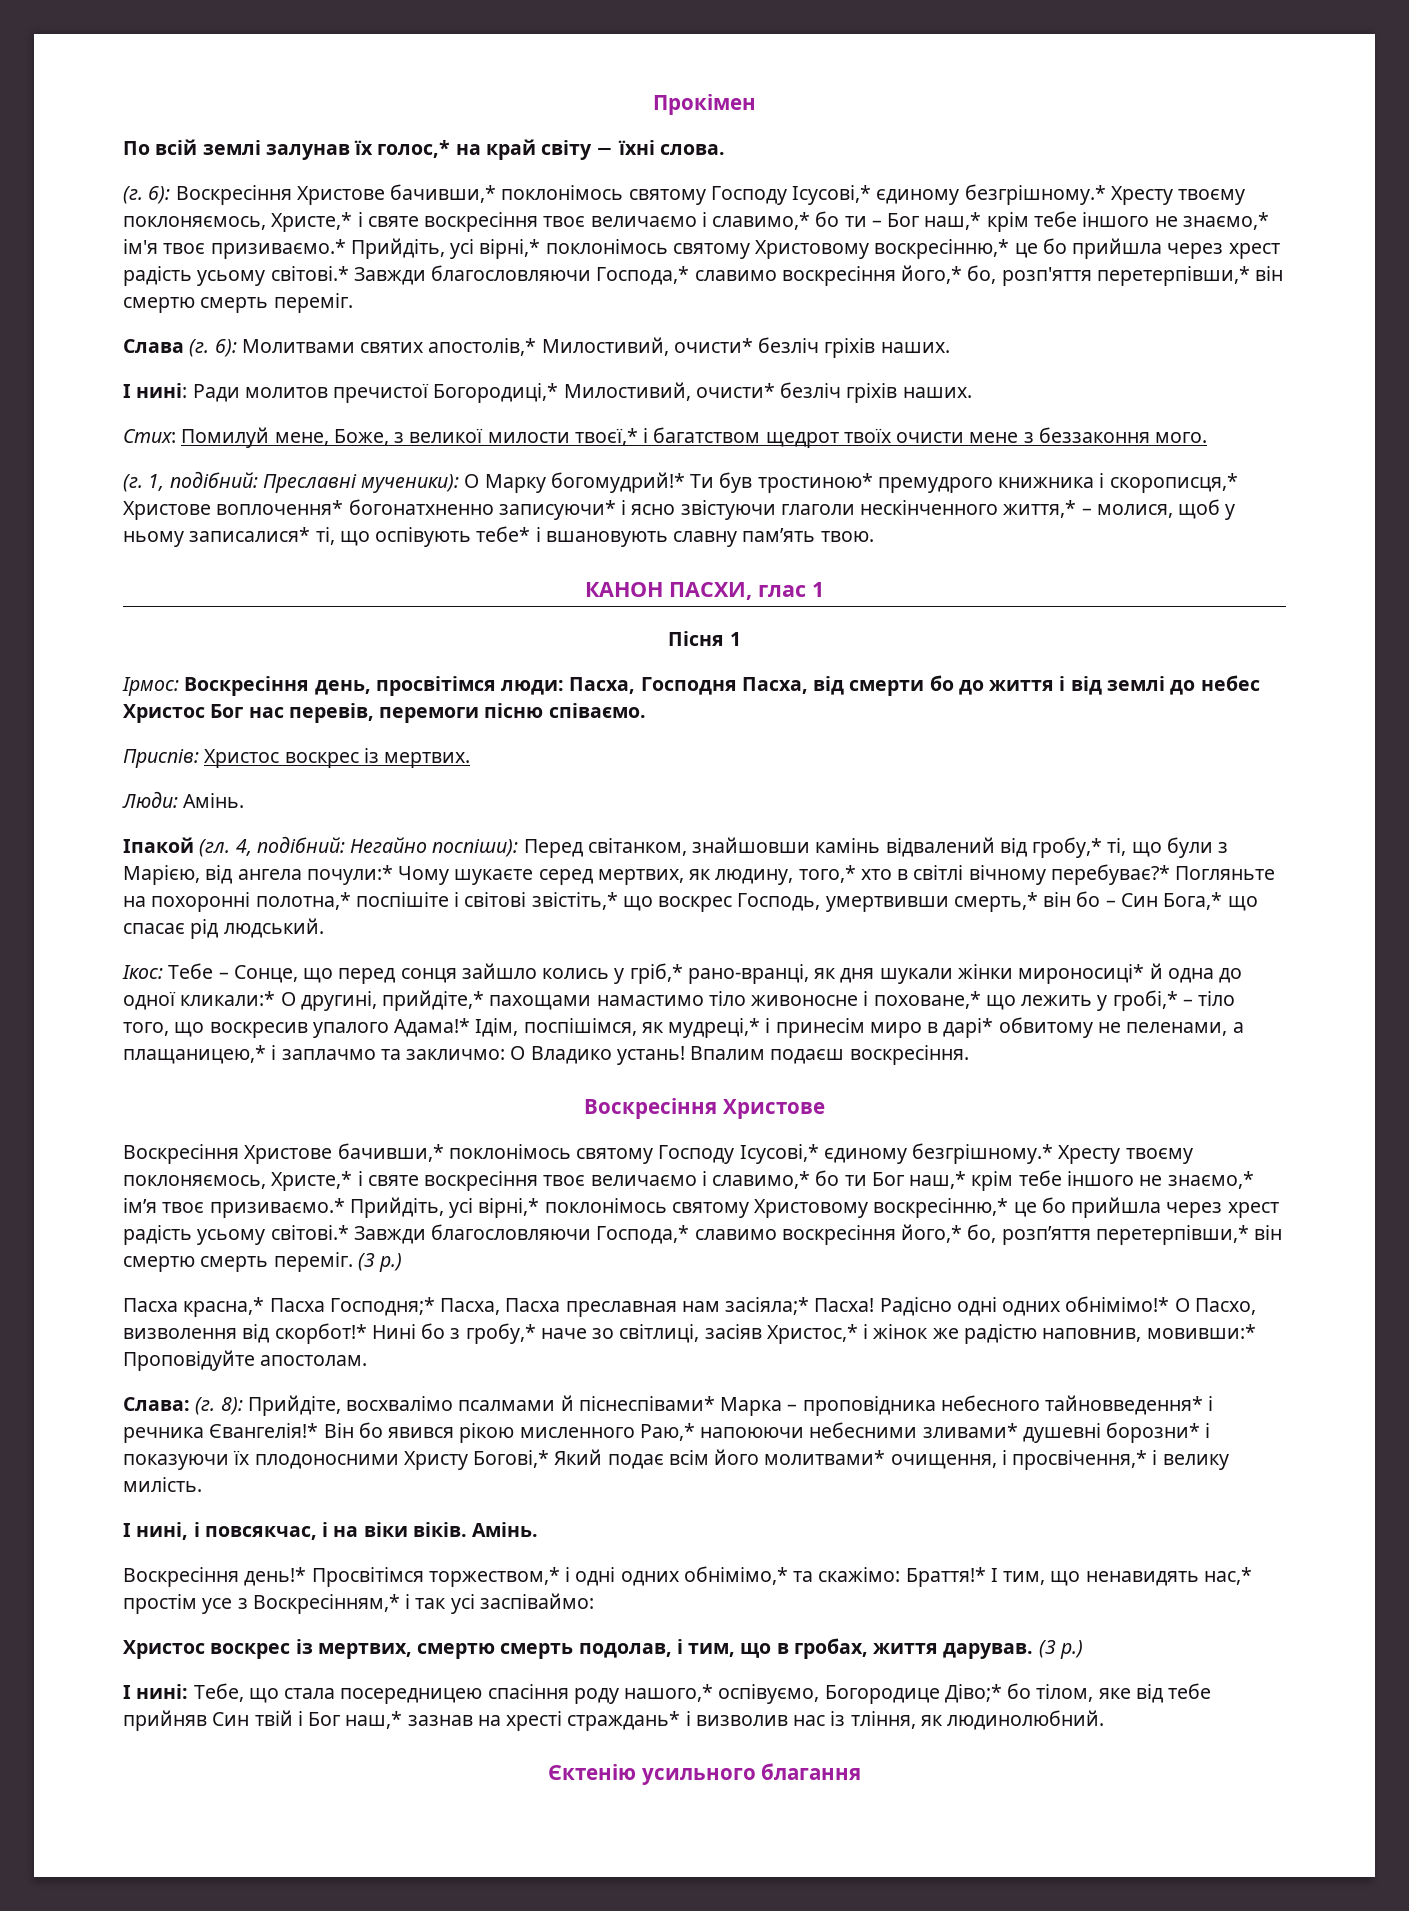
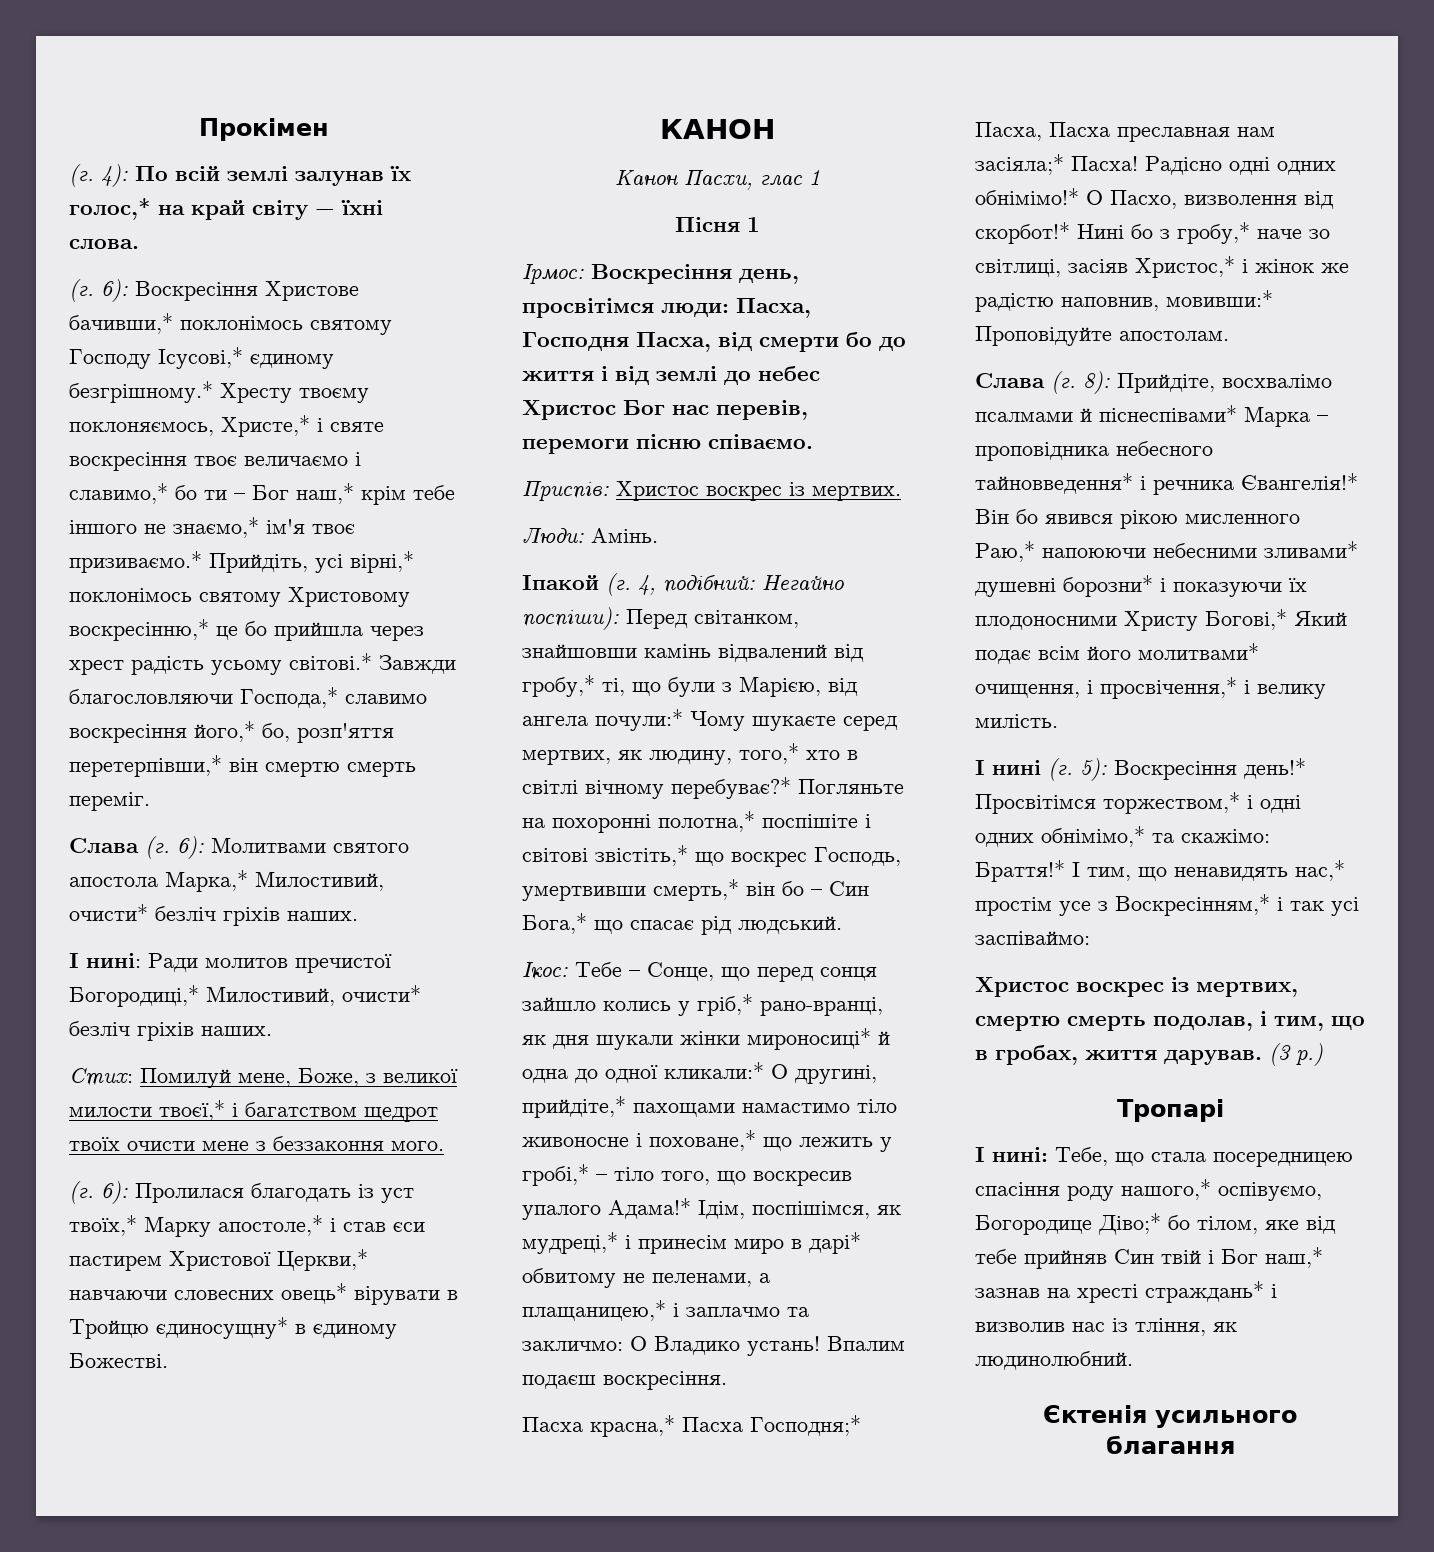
- По всій землі залунав їх голос,* на край світу − їхні слова.
+ (г. 4): По всій землі залунав їх голос,* на край світу − їхні слова.
- Слава (г. 6): Молитвами святих апостолів,* Милостивий, очисти* безліч гріхів наших.
+ Слава (г. 6): Молитвами святого апостола Марка,* Милостивий, очисти* безліч гріхів наших.
- (г. 1, подібний: Преславні мученики): О Марку богомудрий!* Ти був тростиною* премудрого книжника і скорописця,* Христове воплочення* богонатхненно записуючи* і ясно звістуючи глаголи нескінченного життя,* – молися, щоб у ньому записалися* ті, що оспівують тебе* і вшановують славну пам’ять твою.
+ (г. 6): Пролилася благодать із уст твоїх,* Марку апостоле,* і став єси пастирем Христової Церкви,* навчаючи словесних овець* вірувати в Тройцю єдиносущну* в єдиному Божестві.
- КАНОН ПАСХИ, глас 1
+ КАНОН
+ Канон Пасхи, глас 1
- Іпакой (гл. 4, подібний: Негайно поспіши): Перед світанком, знайшовши камінь відвалений від гробу,* ті, що були з Марією, від ангела почули:* Чому шукаєте серед мертвих, як людину, того,* хто в світлі вічному перебуває?* Погляньте на похоронні полотна,* поспішіте і світові звістіть,* що воскрес Господь, умертвивши смерть,* він бо – Син Бога,* що спасає рід людський.
+ Іпакой (г. 4, подібний: Негайно поспіши): Перед світанком, знайшовши камінь відвалений від гробу,* ті, що були з Марією, від ангела почули:* Чому шукаєте серед мертвих, як людину, того,* хто в світлі вічному перебуває?* Погляньте на похоронні полотна,* поспішіте і світові звістіть,* що воскрес Господь, умертвивши смерть,* він бо – Син Бога,* що спасає рід людський.
  Впалим подаєш воскресіння.
- Воскресіння Христове
- Воскресіння Христове бачивши,* поклонімось святому Господу Ісусові,* єдиному безгрішному.* Хресту твоєму поклоняємось, Христе,* і святе воскресіння твоє величаємо і славимо,* бо ти Бог наш,* крім тебе іншого не знаємо,* ім’я твоє призиваємо.* Прийдіть, усі вірні,* поклонімось святому Христовому воскресінню,* це бо прийшла через хрест радість усьому світові.* Завжди благословляючи Господа,* славимо воскресіння його,* бо, розп’яття перетерпівши,* він смертю смерть переміг. (3 р.)
- Слава: (г. 8): Прийдіте, восхвалімо псалмами й піснеспівами* Марка – проповідника небесного тайновведення* і речника Євангелія!* Він бо явився рікою мисленного Раю,* напоюючи небесними зливами* душевні борозни* і показуючи їх плодоносними Христу Богові,* Який подає всім його молитвами* очищення, і просвічення,* і велику милість.
+ Слава (г. 8): Прийдіте, восхвалімо псалмами й піснеспівами* Марка – проповідника небесного тайновведення* і речника Євангелія!* Він бо явився рікою мисленного Раю,* напоюючи небесними зливами* душевні борозни* і показуючи їх плодоносними Христу Богові,* Який подає всім його молитвами* очищення, і просвічення,* і велику милість.
- І нині, і повсякчас, і на віки віків. Амінь.
- Воскресіння день!* Просвітімся торжеством,* і одні одних обнімімо,* та скажімо: Браття!* І тим, що ненавидять нас,* простім усе з Воскресінням,* і так усі заспіваймо:
+ І нині (г. 5): Воскресіння день!* Просвітімся торжеством,* і одні одних обнімімо,* та скажімо: Браття!* І тим, що ненавидять нас,* простім усе з Воскресінням,* і так усі заспіваймо:
+ Тропарі
- Єктенію усильного благання
+ Єктенія усильного благання

